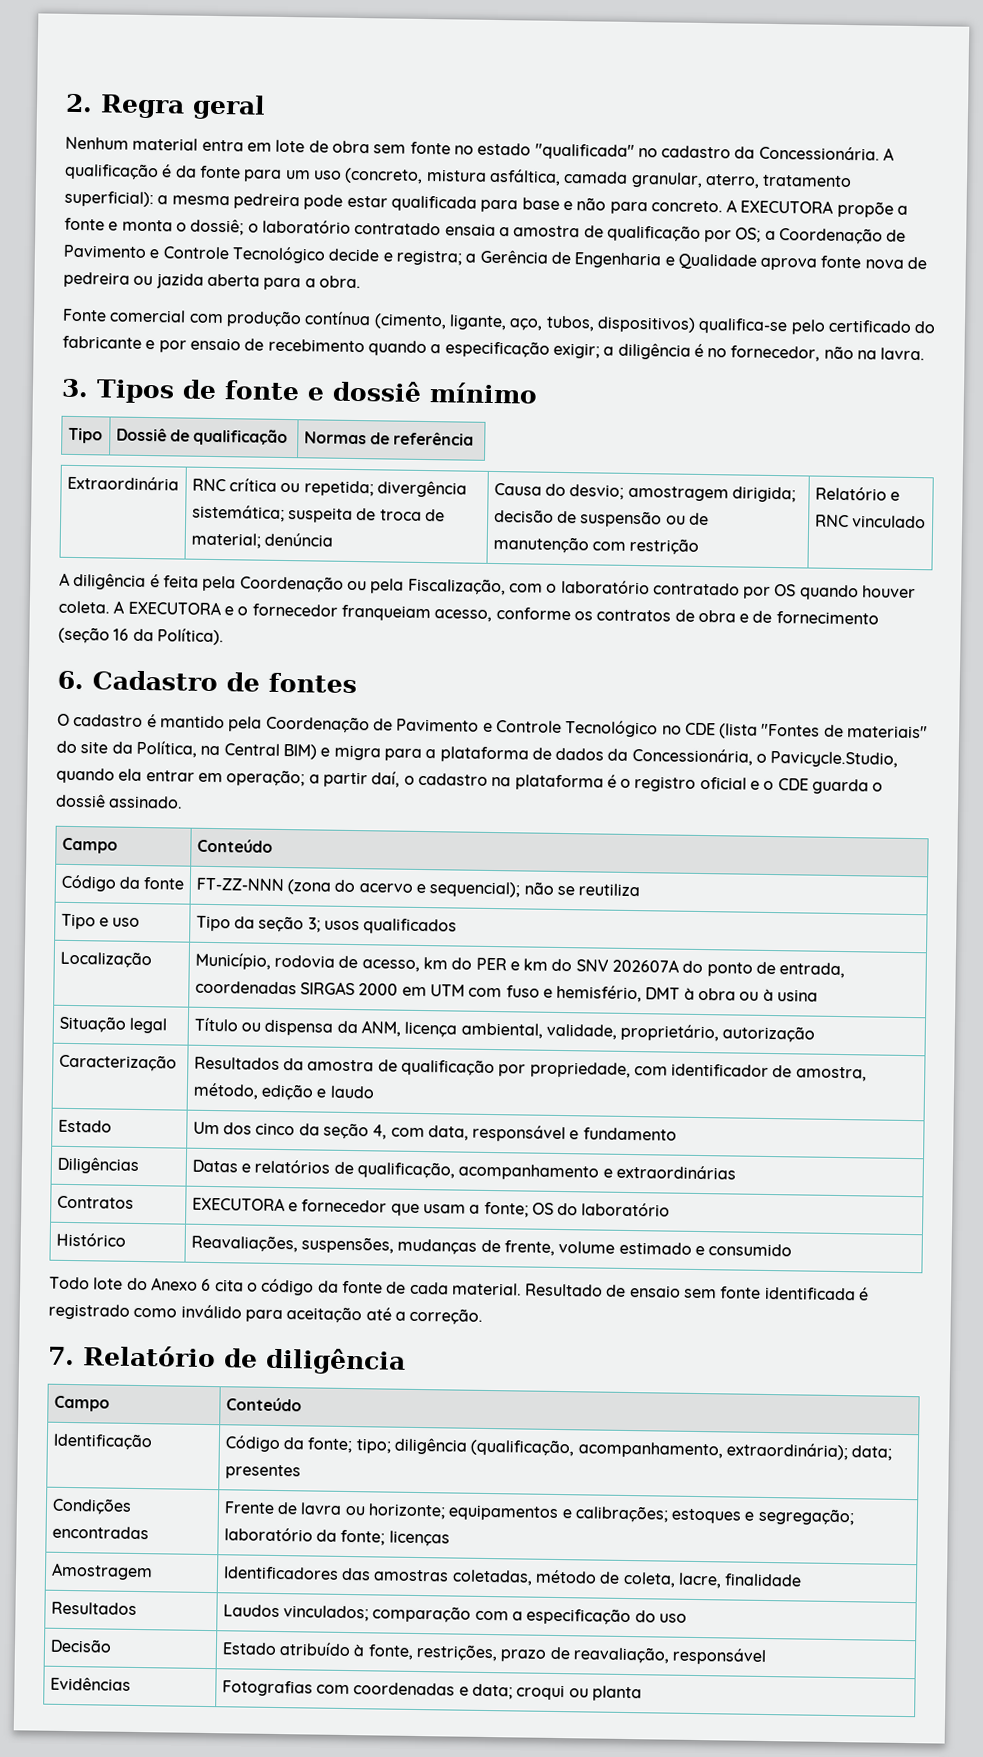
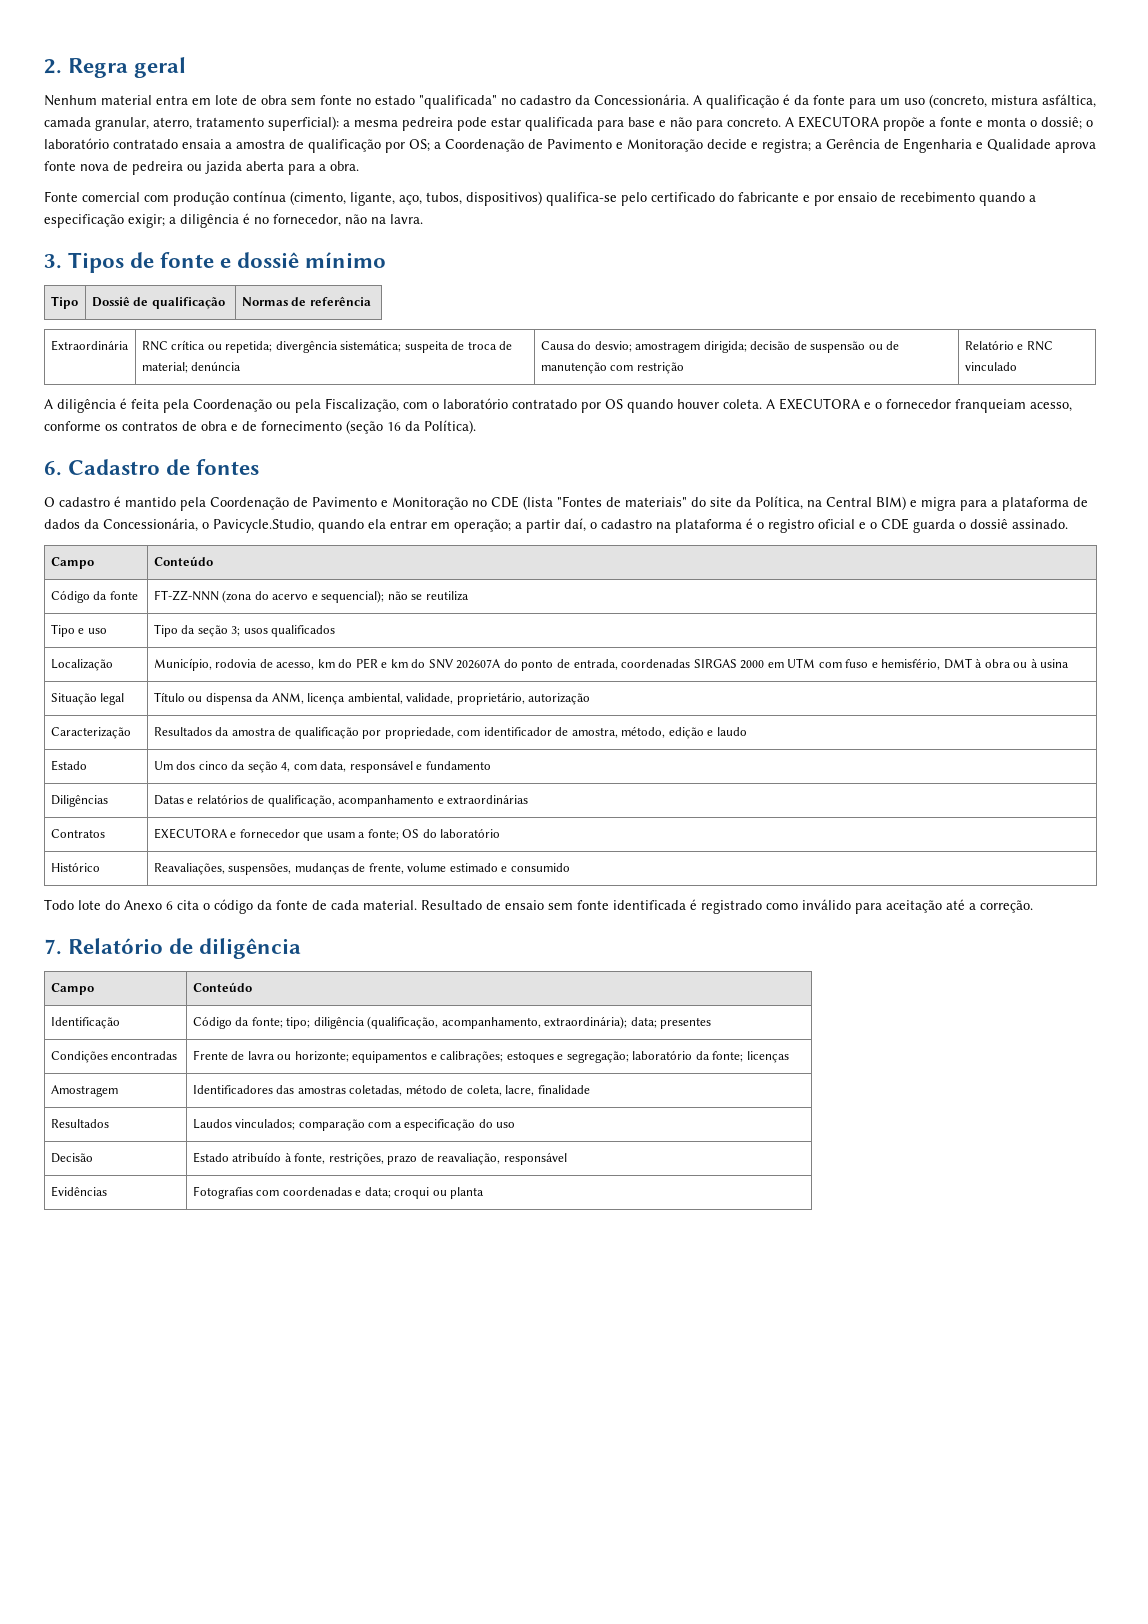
- A EXECUTORA propõe a fonte e monta o dossiê; o laboratório contratado ensaia a amostra de qualificação por OS; a Coordenação de Pavimento e Controle Tecnológico decide e registra; a Gerência de Engenharia e Qualidade aprova fonte nova de pedreira ou jazida aberta para a obra.
+ A EXECUTORA propõe a fonte e monta o dossiê; o laboratório contratado ensaia a amostra de qualificação por OS; a Coordenação de Pavimento e Monitoração decide e registra; a Gerência de Engenharia e Qualidade aprova fonte nova de pedreira ou jazida aberta para a obra.
- O cadastro é mantido pela Coordenação de Pavimento e Controle Tecnológico no CDE (lista "Fontes de materiais" do site da Política, na Central BIM) e migra para a plataforma de dados da Concessionária, o Pavicycle.Studio, quando ela entrar em operação; a partir daí, o cadastro na plataforma é o registro oficial e o CDE guarda o dossiê assinado.
+ O cadastro é mantido pela Coordenação de Pavimento e Monitoração no CDE (lista "Fontes de materiais" do site da Política, na Central BIM) e migra para a plataforma de dados da Concessionária, o Pavicycle.Studio, quando ela entrar em operação; a partir daí, o cadastro na plataforma é o registro oficial e o CDE guarda o dossiê assinado.

